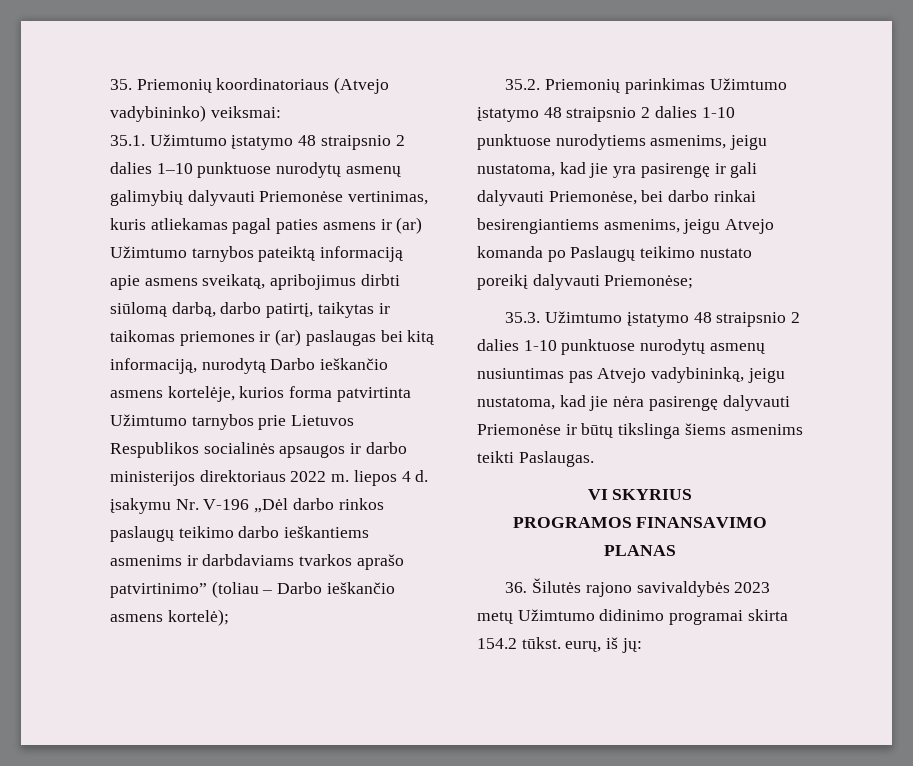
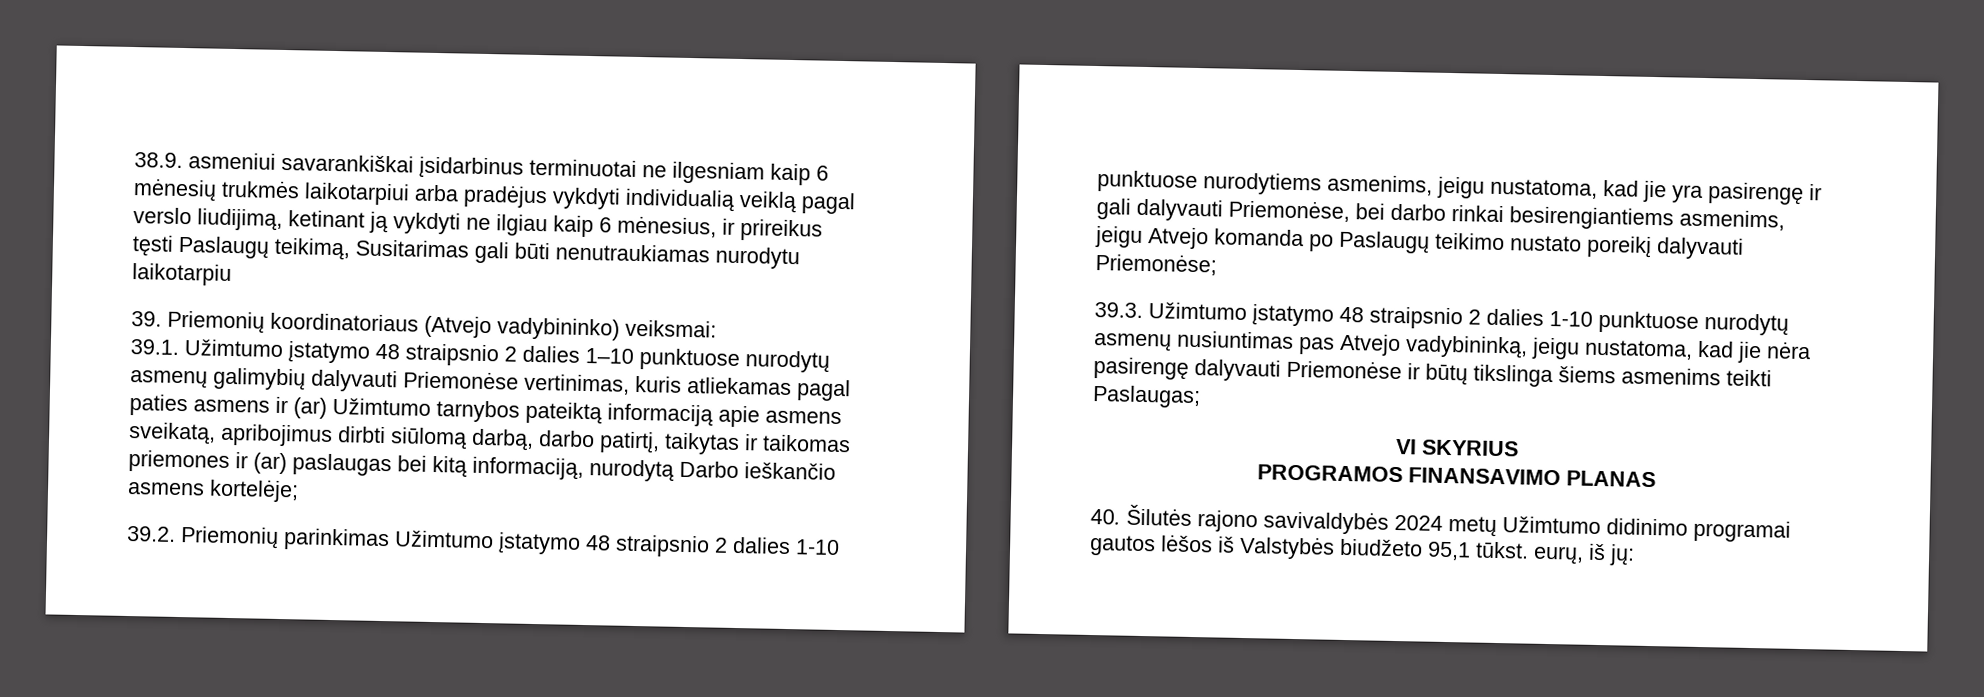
- 35. Priemonių koordinatoriaus (Atvejo vadybininko) veiksmai:
+ 38.9. asmeniui savarankiškai įsidarbinus terminuotai ne ilgesniam kaip 6 mėnesių trukmės laikotarpiui arba pradėjus vykdyti individualią veiklą pagal verslo liudijimą, ketinant ją vykdyti ne ilgiau kaip 6 mėnesius, ir prireikus tęsti Paslaugų teikimą, Susitarimas gali būti nenutraukiamas nurodytu laikotarpiu
+ 39. Priemonių koordinatoriaus (Atvejo vadybininko) veiksmai:
- 35.1. Užimtumo įstatymo 48 straipsnio 2 dalies 1–10 punktuose nurodytų asmenų galimybių dalyvauti Priemonėse vertinimas, kuris atliekamas pagal paties asmens ir (ar) Užimtumo tarnybos pateiktą informaciją apie asmens sveikatą, apribojimus dirbti siūlomą darbą, darbo patirtį, taikytas ir taikomas priemones ir (ar) paslaugas bei kitą informaciją, nurodytą Darbo ieškančio asmens kortelėje, kurios forma patvirtinta Užimtumo tarnybos prie Lietuvos Respublikos socialinės apsaugos ir darbo ministerijos direktoriaus 2022 m. liepos 4 d. įsakymu Nr. V-196 „Dėl darbo rinkos paslaugų teikimo darbo ieškantiems asmenims ir darbdaviams tvarkos aprašo patvirtinimo” (toliau – Darbo ieškančio asmens kortelė);
- 35.2. Priemonių parinkimas Užimtumo įstatymo 48 straipsnio 2 dalies 1-10 punktuose nurodytiems asmenims, jeigu nustatoma, kad jie yra pasirengę ir gali dalyvauti Priemonėse, bei darbo rinkai besirengiantiems asmenims, jeigu Atvejo komanda po Paslaugų teikimo nustato poreikį dalyvauti Priemonėse;
+ 39.1. Užimtumo įstatymo 48 straipsnio 2 dalies 1–10 punktuose nurodytų asmenų galimybių dalyvauti Priemonėse vertinimas, kuris atliekamas pagal paties asmens ir (ar) Užimtumo tarnybos pateiktą informaciją apie asmens sveikatą, apribojimus dirbti siūlomą darbą, darbo patirtį, taikytas ir taikomas priemones ir (ar) paslaugas bei kitą informaciją, nurodytą Darbo ieškančio asmens kortelėje;
+ 39.2. Priemonių parinkimas Užimtumo įstatymo 48 straipsnio 2 dalies 1-10 punktuose nurodytiems asmenims, jeigu nustatoma, kad jie yra pasirengę ir gali dalyvauti Priemonėse, bei darbo rinkai besirengiantiems asmenims, jeigu Atvejo komanda po Paslaugų teikimo nustato poreikį dalyvauti Priemonėse;
- 35.3. Užimtumo įstatymo 48 straipsnio 2 dalies 1-10 punktuose nurodytų asmenų nusiuntimas pas Atvejo vadybininką, jeigu nustatoma, kad jie nėra pasirengę dalyvauti Priemonėse ir būtų tikslinga šiems asmenims teikti Paslaugas.
+ 39.3. Užimtumo įstatymo 48 straipsnio 2 dalies 1-10 punktuose nurodytų asmenų nusiuntimas pas Atvejo vadybininką, jeigu nustatoma, kad jie nėra pasirengę dalyvauti Priemonėse ir būtų tikslinga šiems asmenims teikti Paslaugas;
- 36. Šilutės rajono savivaldybės 2023 metų Užimtumo didinimo programai skirta 154.2 tūkst. eurų, iš jų:
+ 40. Šilutės rajono savivaldybės 2024 metų Užimtumo didinimo programai gautos lėšos iš Valstybės biudžeto 95,1 tūkst. eurų, iš jų:

